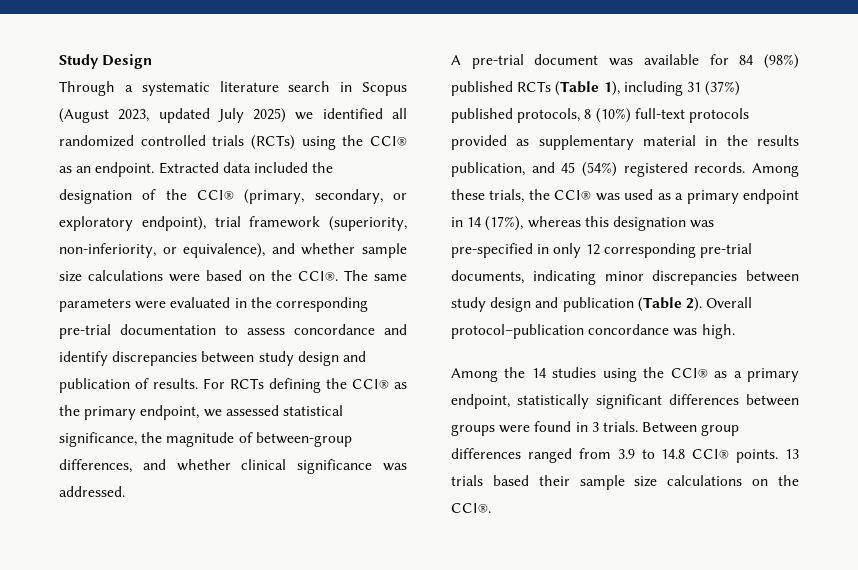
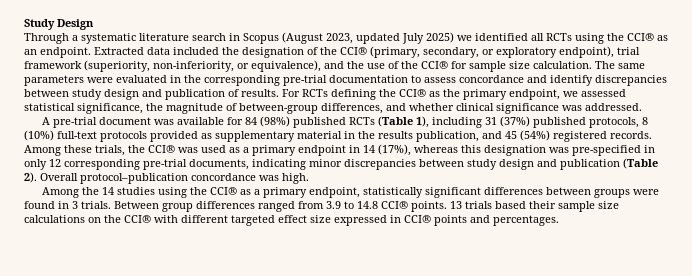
- Through a systematic literature search in Scopus (August 2023, updated July 2025) we identified all randomized controlled trials (RCTs) using the CCI® as an endpoint.
+ Through a systematic literature search in Scopus (August 2023, updated July 2025) we identified all RCTs using the CCI® as an endpoint.
- Extracted data included the designation of the CCI® (primary, secondary, or exploratory endpoint), trial framework (superiority, non-inferiority, or equivalence), and whether sample size calculations were based on the CCI®.
+ Extracted data included the designation of the CCI® (primary, secondary, or exploratory endpoint), trial framework (superiority, non-inferiority, or equivalence), and the use of the CCI® for sample size calculation.
- 13 trials based their sample size calculations on the CCI®.
+ 13 trials based their sample size calculations on the CCI® with different targeted effect size expressed in CCI® points and percentages.

